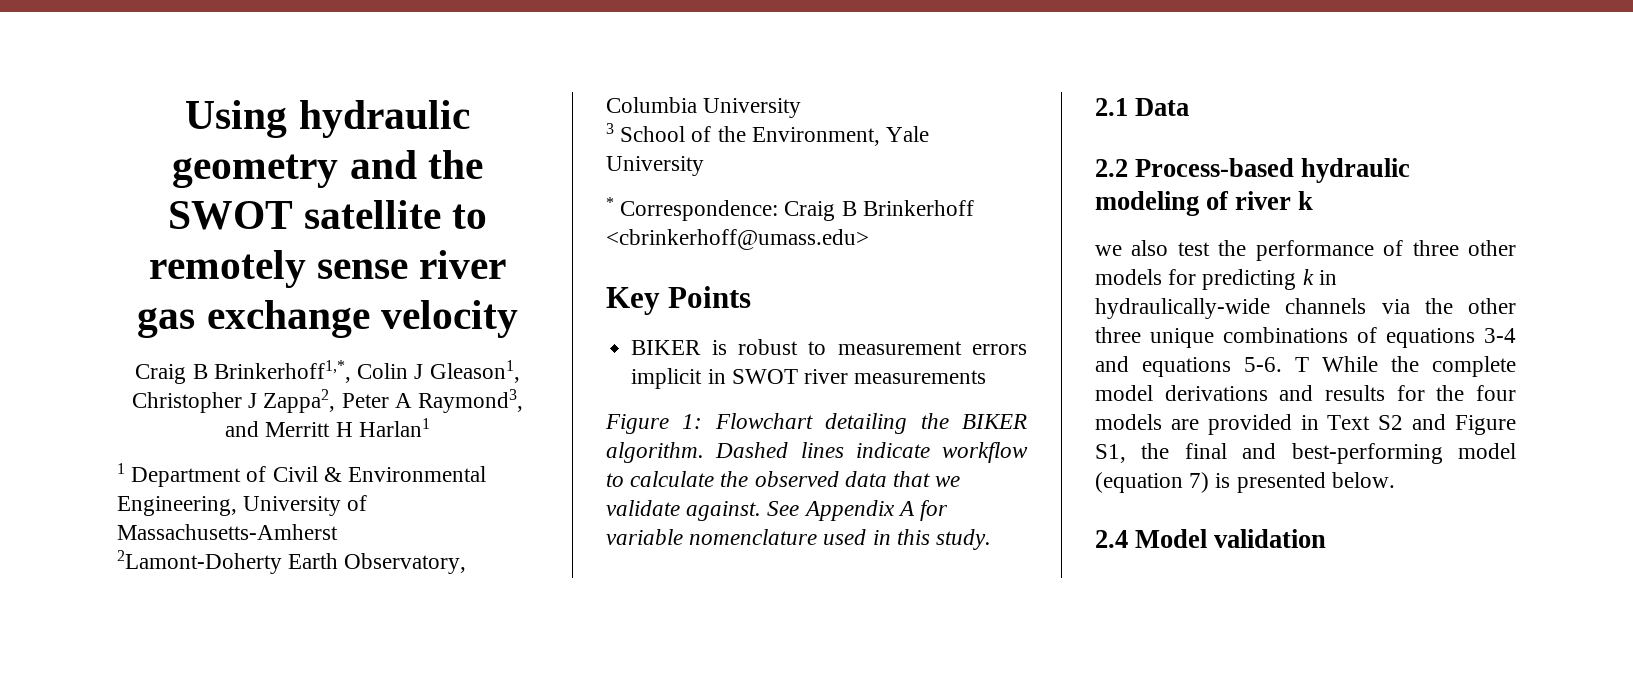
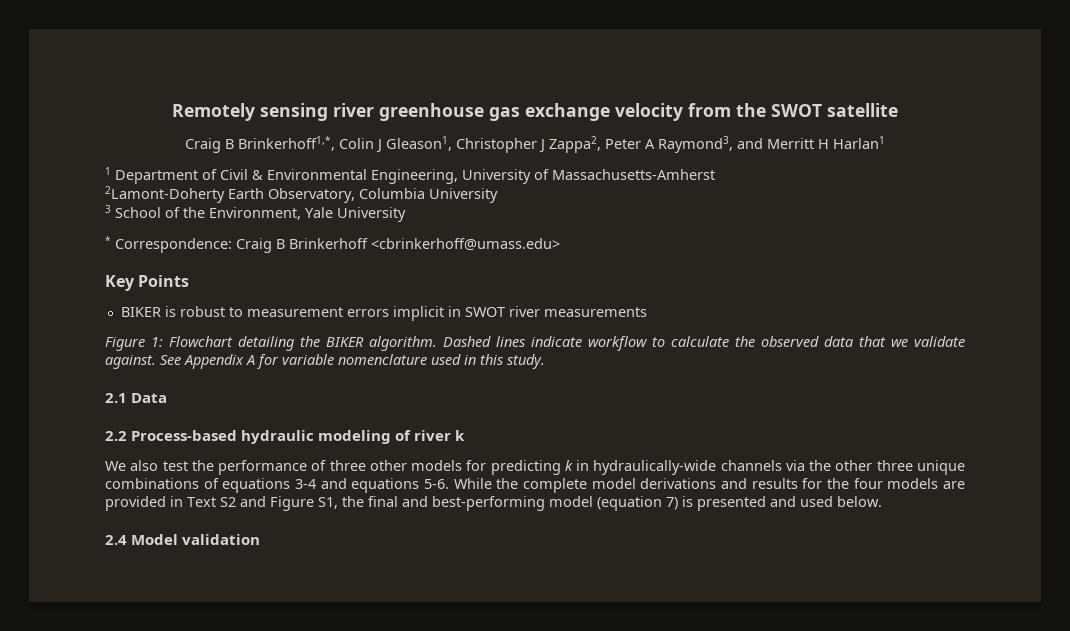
- Using hydraulic geometry and the SWOT satellite to remotely sense river gas exchange velocity
+ Remotely sensing river greenhouse gas exchange velocity from the SWOT satellite
- we also test the performance of three other models for predicting k in hydraulically-wide channels via the other three unique combinations of equations 3-4 and equations 5-6.
+ We also test the performance of three other models for predicting k in hydraulically-wide channels via the other three unique combinations of equations 3-4 and equations 5-6.
- T While the complete model derivations and results for the four models are provided in Text S2 and Figure S1, the final and best-performing model (equation 7) is presented below.
+ While the complete model derivations and results for the four models are provided in Text S2 and Figure S1, the final and best-performing model (equation 7) is presented and used below.

